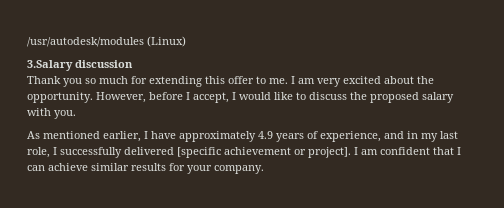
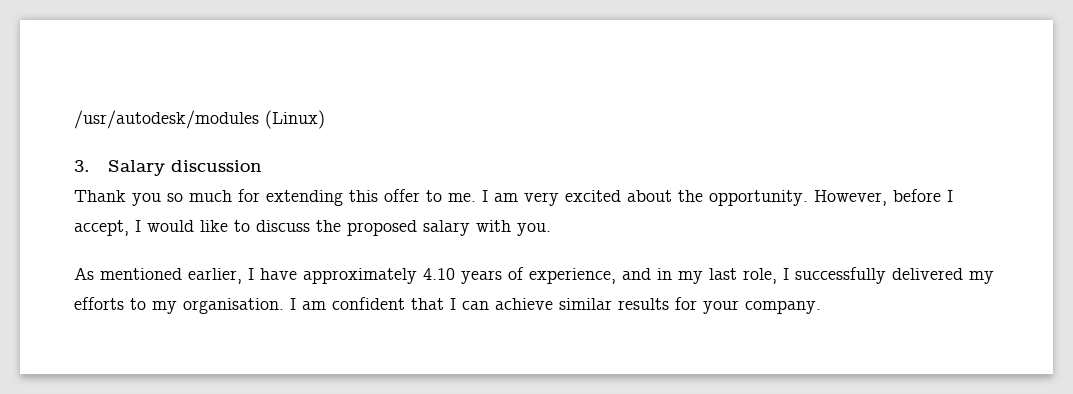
- 3.Salary discussion
+ 3. Salary discussion
- As mentioned earlier, I have approximately 4.9 years of experience, and in my last role, I successfully delivered [specific achievement or project].
+ As mentioned earlier, I have approximately 4.10 years of experience, and in my last role, I successfully delivered my efforts to my organisation.

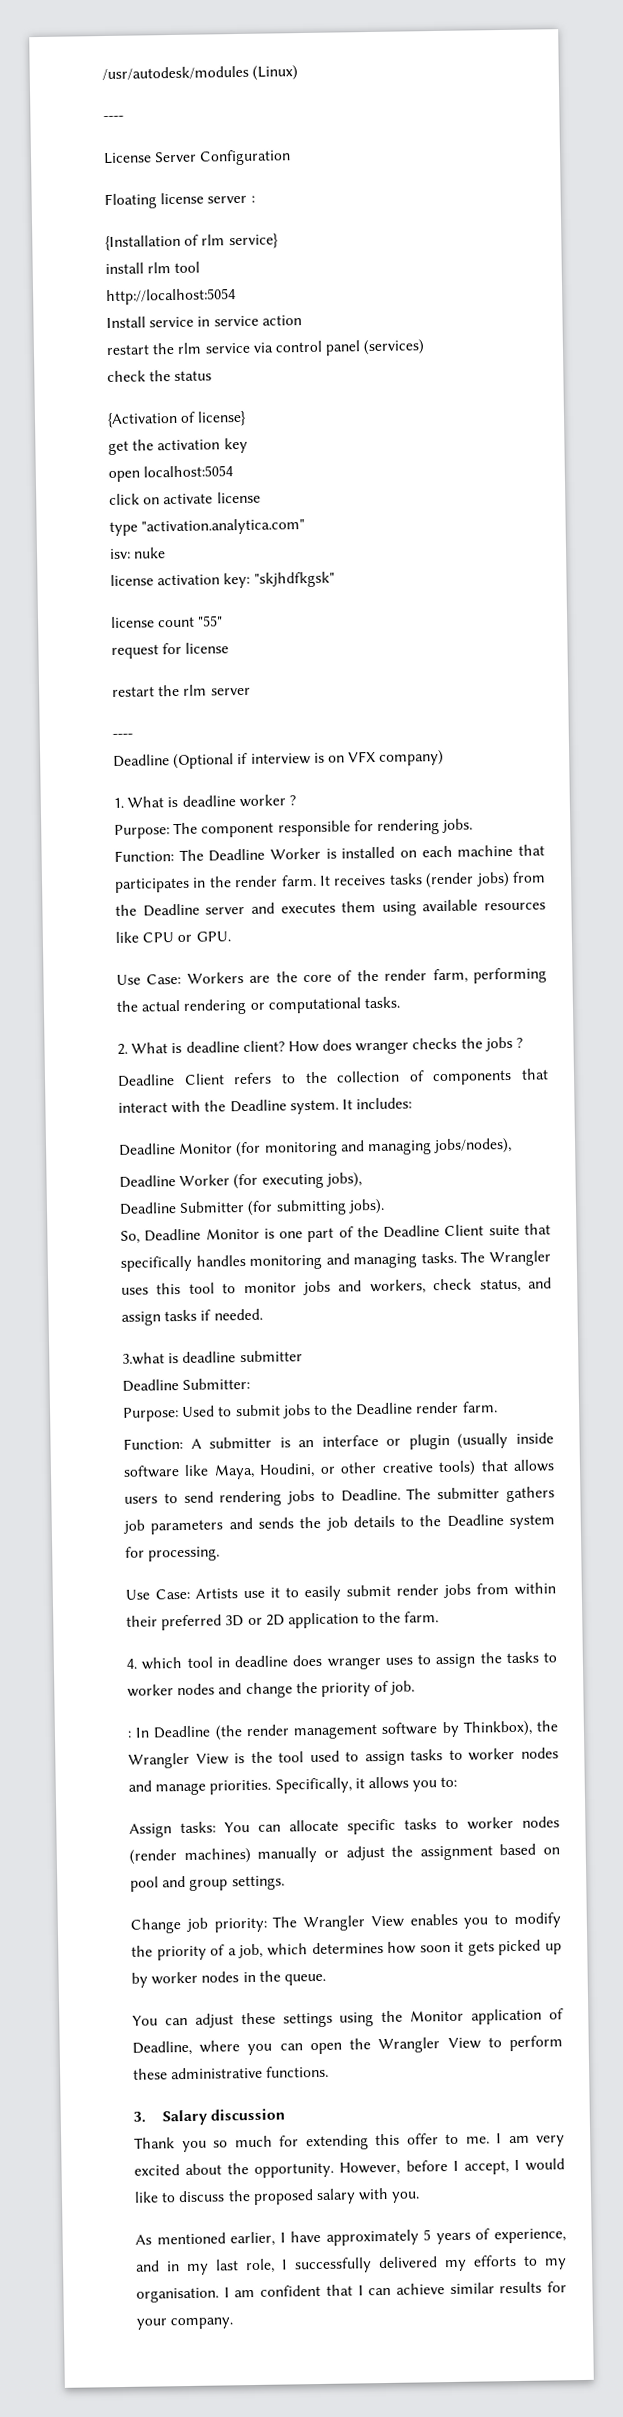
  /usr/autodesk/modules (Linux)
+ ----
+ License Server Configuration
+ Floating license server :
+ {Installation of rlm service}
+ install rlm tool
+ http://localhost:5054
+ Install service in service action
+ restart the rlm service via control panel (services)
+ check the status
+ {Activation of license}
+ get the activation key
+ open localhost:5054
+ click on activate license
+ type "activation.analytica.com"
+ isv: nuke
+ license activation key: "skjhdfkgsk"
+ license count "55"
+ request for license
+ restart the rlm server
+ ----
+ Deadline (Optional if interview is on VFX company)
+ 1. What is deadline worker ?
+ Purpose: The component responsible for rendering jobs.
+ Function: The Deadline Worker is installed on each machine that participates in the render farm. It receives tasks (render jobs) from the Deadline server and executes them using available resources like CPU or GPU.
+ Use Case: Workers are the core of the render farm, performing the actual rendering or computational tasks.
+ 2. What is deadline client? How does wranger checks the jobs ?
+ Deadline Client refers to the collection of components that interact with the Deadline system. It includes:
+ Deadline Monitor (for monitoring and managing jobs/nodes),
+ Deadline Worker (for executing jobs),
+ Deadline Submitter (for submitting jobs).
+ So, Deadline Monitor is one part of the Deadline Client suite that specifically handles monitoring and managing tasks. The Wrangler uses this tool to monitor jobs and workers, check status, and assign tasks if needed.
+ 3.what is deadline submitter
+ Deadline Submitter:
+ Purpose: Used to submit jobs to the Deadline render farm.
+ Function: A submitter is an interface or plugin (usually inside software like Maya, Houdini, or other creative tools) that allows users to send rendering jobs to Deadline. The submitter gathers job parameters and sends the job details to the Deadline system for processing.
+ Use Case: Artists use it to easily submit render jobs from within their preferred 3D or 2D application to the farm.
+ 4. which tool in deadline does wranger uses to assign the tasks to worker nodes and change the priority of job.
+ : In Deadline (the render management software by Thinkbox), the Wrangler View is the tool used to assign tasks to worker nodes and manage priorities. Specifically, it allows you to:
+ Assign tasks: You can allocate specific tasks to worker nodes (render machines) manually or adjust the assignment based on pool and group settings.
+ Change job priority: The Wrangler View enables you to modify the priority of a job, which determines how soon it gets picked up by worker nodes in the queue.
+ You can adjust these settings using the Monitor application of Deadline, where you can open the Wrangler View to perform these administrative functions.
- As mentioned earlier, I have approximately 4.10 years of experience, and in my last role, I successfully delivered my efforts to my organisation.
+ As mentioned earlier, I have approximately 5 years of experience, and in my last role, I successfully delivered my efforts to my organisation.

